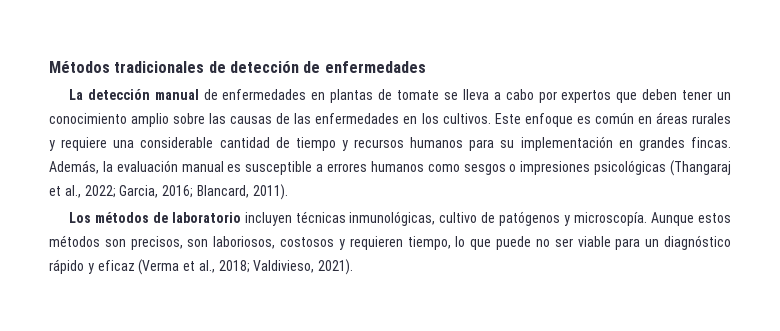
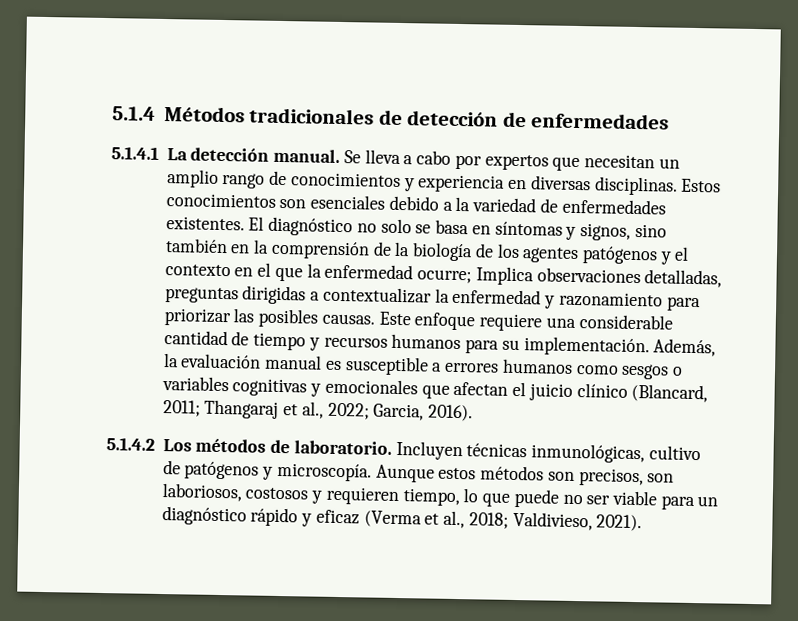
- Métodos tradicionales de detección de enfermedades
+ 5.1.4 Métodos tradicionales de detección de enfermedades
- La detección manual de enfermedades en plantas de tomate se lleva a cabo por expertos que deben tener un conocimiento amplio sobre las causas de las enfermedades en los cultivos. Este enfoque es común en áreas rurales y requiere una considerable cantidad de tiempo y recursos humanos para su implementación en grandes fincas.
+ 5.1.4.1 La detección manual. Se lleva a cabo por expertos que necesitan un amplio rango de conocimientos y experiencia en diversas disciplinas. Estos conocimientos son esenciales debido a la variedad de enfermedades existentes. El diagnóstico no solo se basa en síntomas y signos, sino también en la comprensión de la biología de los agentes patógenos y el contexto en el que la enfermedad ocurre; Implica observaciones detalladas, preguntas dirigidas a contextualizar la enfermedad y razonamiento para priorizar las posibles causas. Este enfoque requiere una considerable cantidad de tiempo y recursos humanos para su implementación.
- Además, la evaluación manual es susceptible a errores humanos como sesgos o impresiones psicológicas (Thangaraj et al., 2022; Garcia, 2016; Blancard, 2011).
- Los métodos de laboratorio incluyen técnicas inmunológicas, cultivo de patógenos y microscopía.
+ Además, la evaluación manual es susceptible a errores humanos como sesgos o variables cognitivas y emocionales que afectan el juicio clínico (Blancard, 2011; Thangaraj et al., 2022; Garcia, 2016).
+ 5.1.4.2 Los métodos de laboratorio. Incluyen técnicas inmunológicas, cultivo de patógenos y microscopía.

